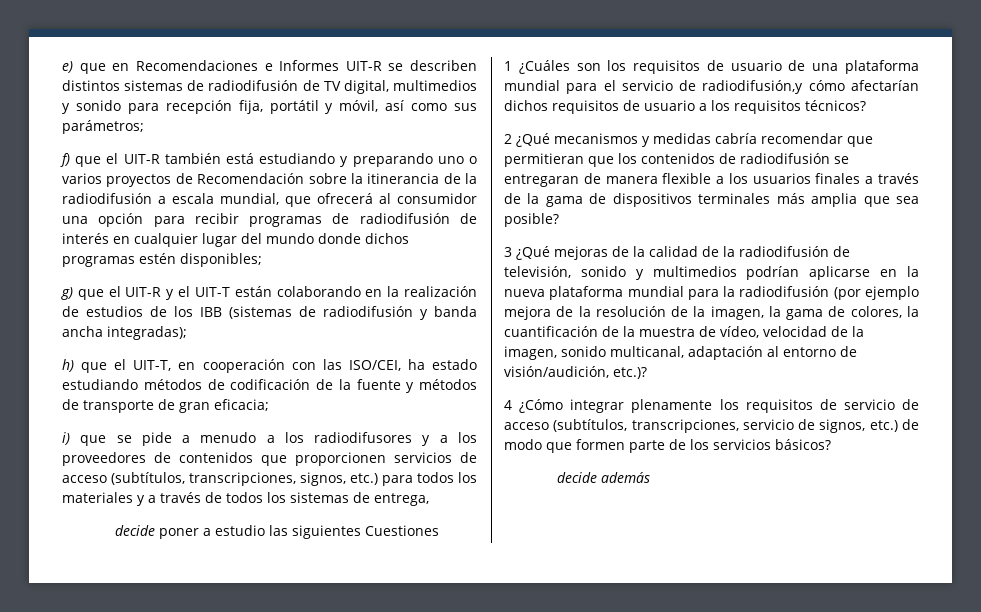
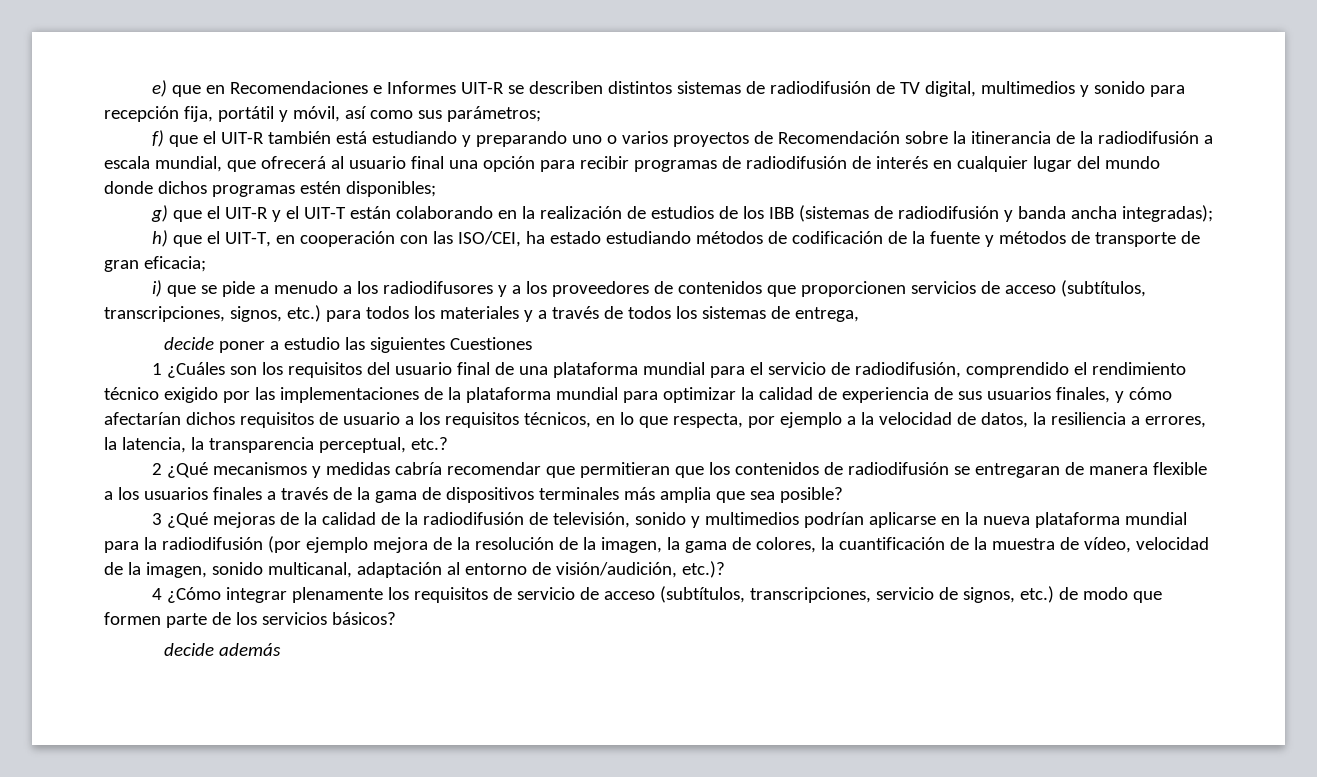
- f) que el UIT-R también está estudiando y preparando uno o varios proyectos de Recomendación sobre la itinerancia de la radiodifusión a escala mundial, que ofrecerá al consumidor una opción para recibir programas de radiodifusión de interés en cualquier lugar del mundo donde dichos programas estén disponibles;
+ f) que el UIT-R también está estudiando y preparando uno o varios proyectos de Recomendación sobre la itinerancia de la radiodifusión a escala mundial, que ofrecerá al usuario final una opción para recibir programas de radiodifusión de interés en cualquier lugar del mundo donde dichos programas estén disponibles;
- 1 ¿Cuáles son los requisitos de usuario de una plataforma mundial para el servicio de radiodifusión,y cómo afectarían dichos requisitos de usuario a los requisitos técnicos?
+ 1 ¿Cuáles son los requisitos del usuario final de una plataforma mundial para el servicio de radiodifusión, comprendido el rendimiento técnico exigido por las implementaciones de la plataforma mundial para optimizar la calidad de experiencia de sus usuarios finales, y cómo afectarían dichos requisitos de usuario a los requisitos técnicos, en lo que respecta, por ejemplo a la velocidad de datos, la resiliencia a errores, la latencia, la transparencia perceptual, etc.?

